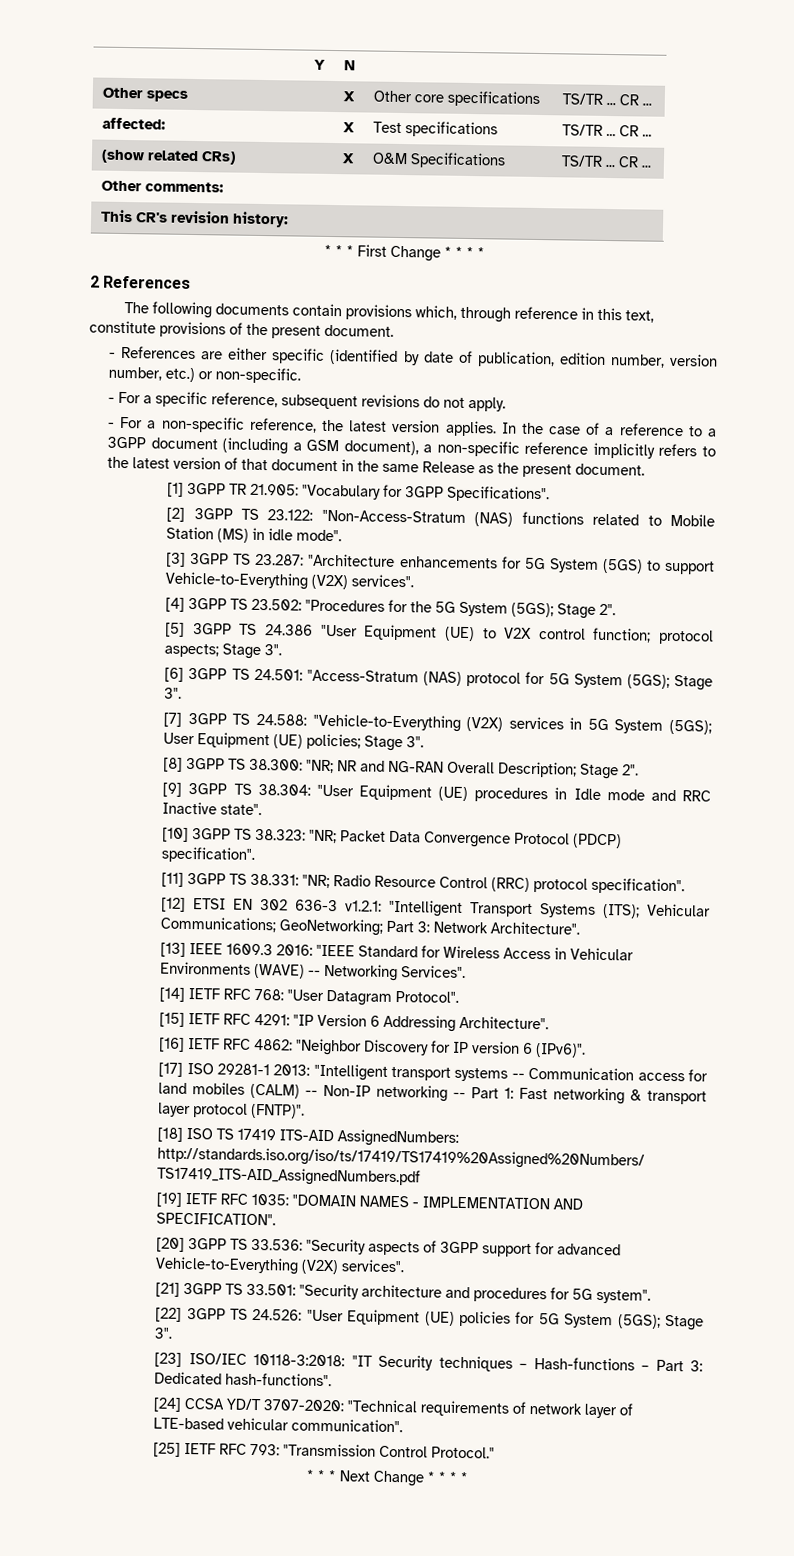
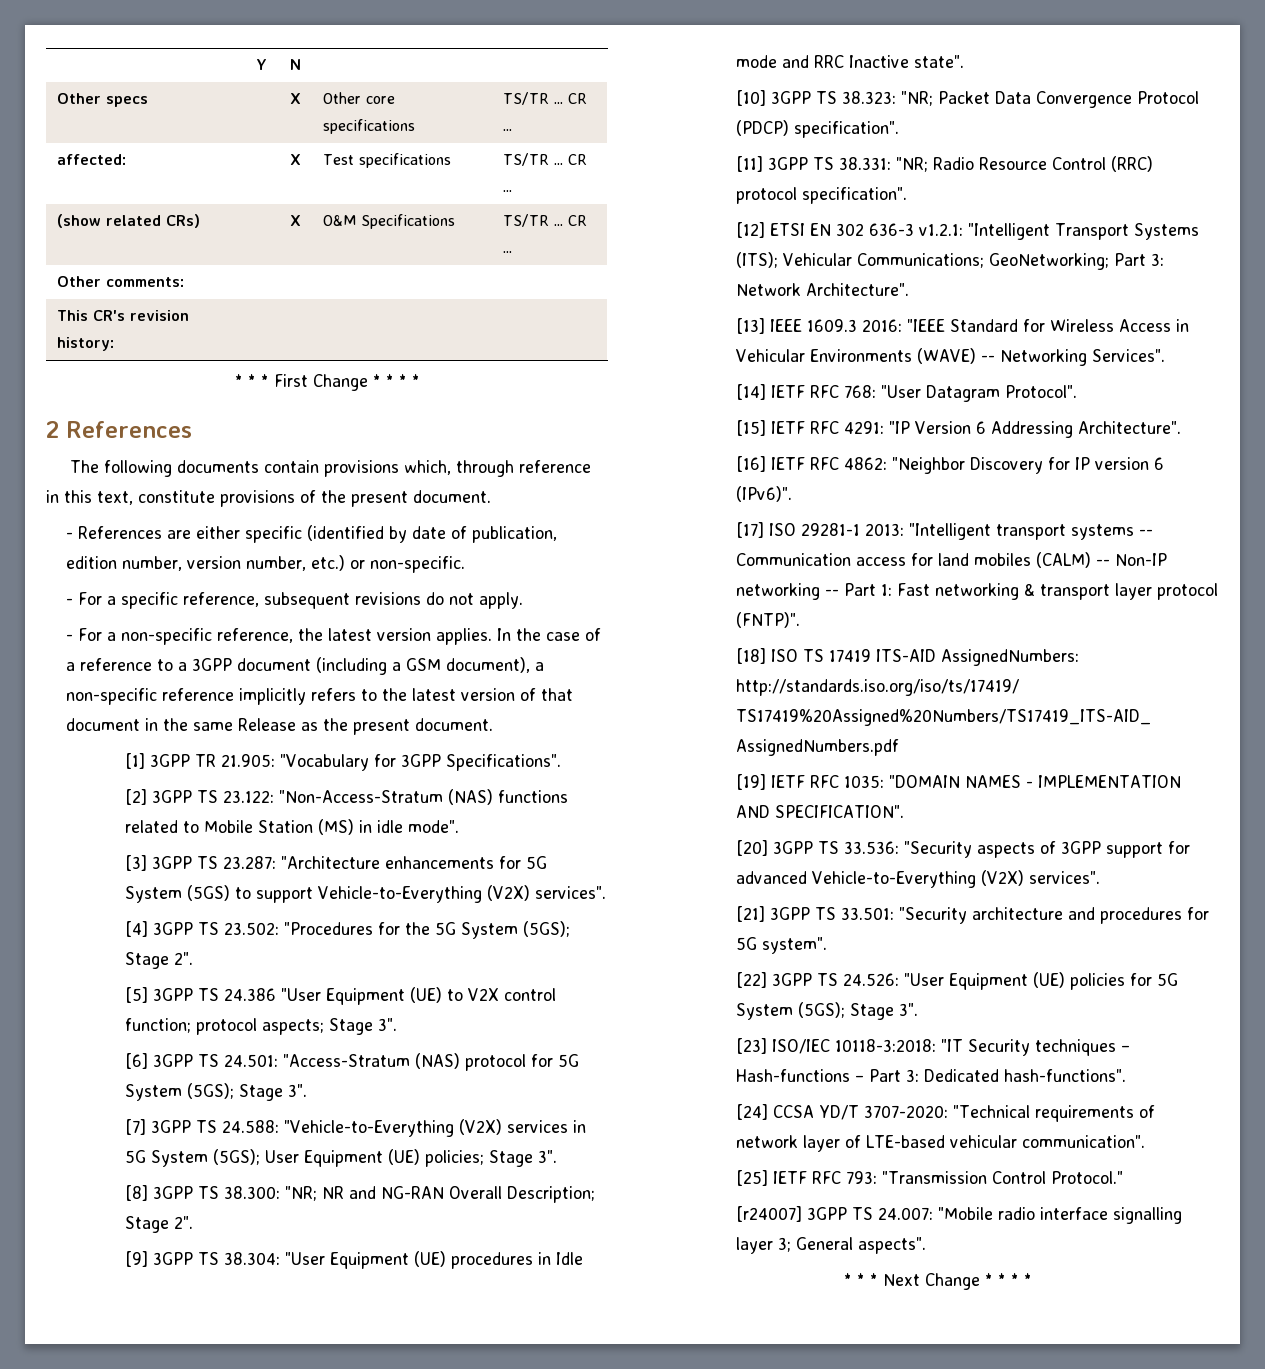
+ [r24007] 3GPP TS 24.007: "Mobile radio interface signalling layer 3; General aspects".

